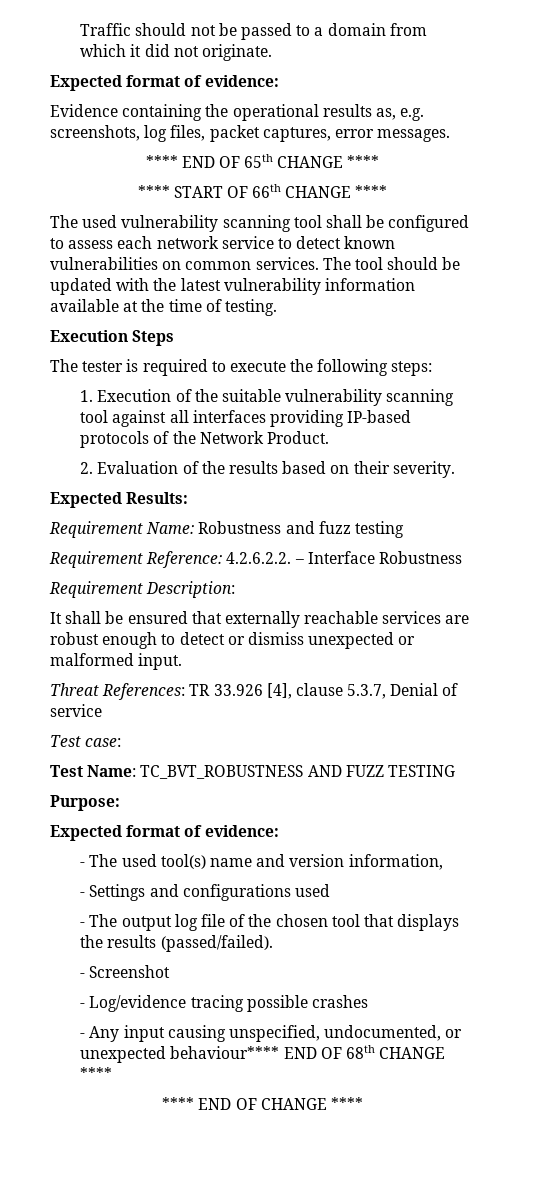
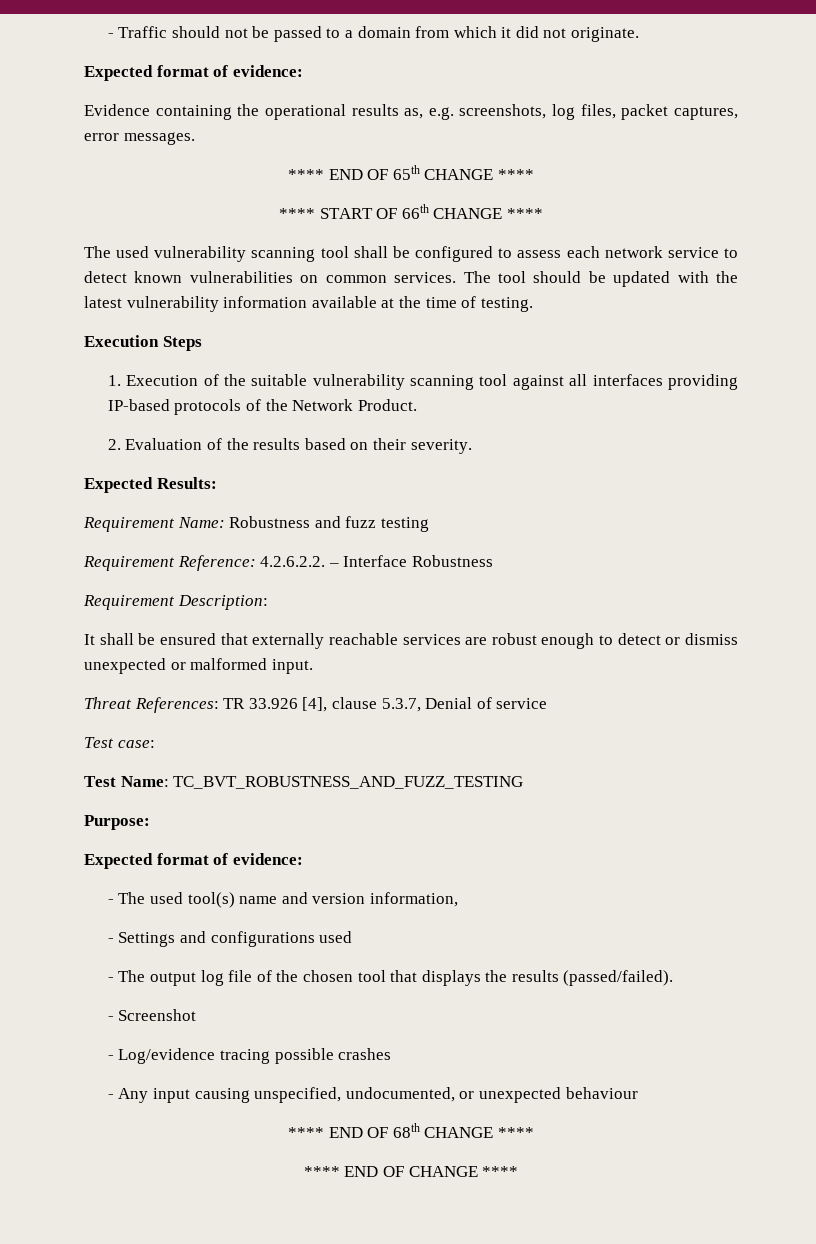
- Traffic should not be passed to a domain from which it did not originate.
+ - Traffic should not be passed to a domain from which it did not originate.
- The tester is required to execute the following steps:
- Test Name: TC_BVT_ROBUSTNESS AND FUZZ TESTING
+ Test Name: TC_BVT_ROBUSTNESS_AND_FUZZ_TESTING
- - Any input causing unspecified, undocumented, or unexpected behaviour**** END OF 68th CHANGE ****
+ - Any input causing unspecified, undocumented, or unexpected behaviour
+ **** END OF 68th CHANGE ****

